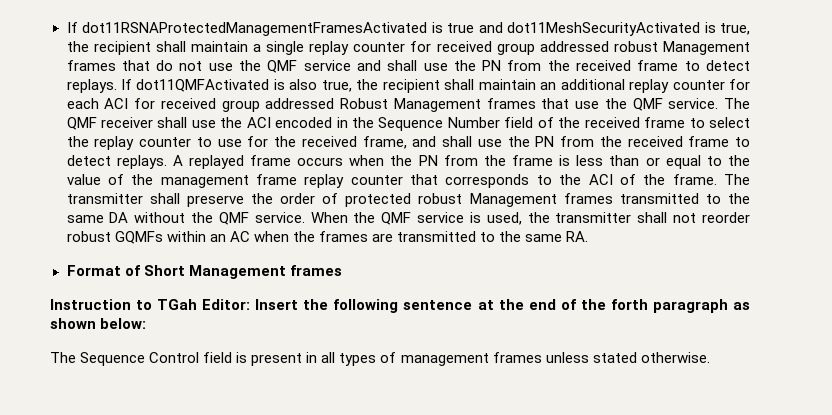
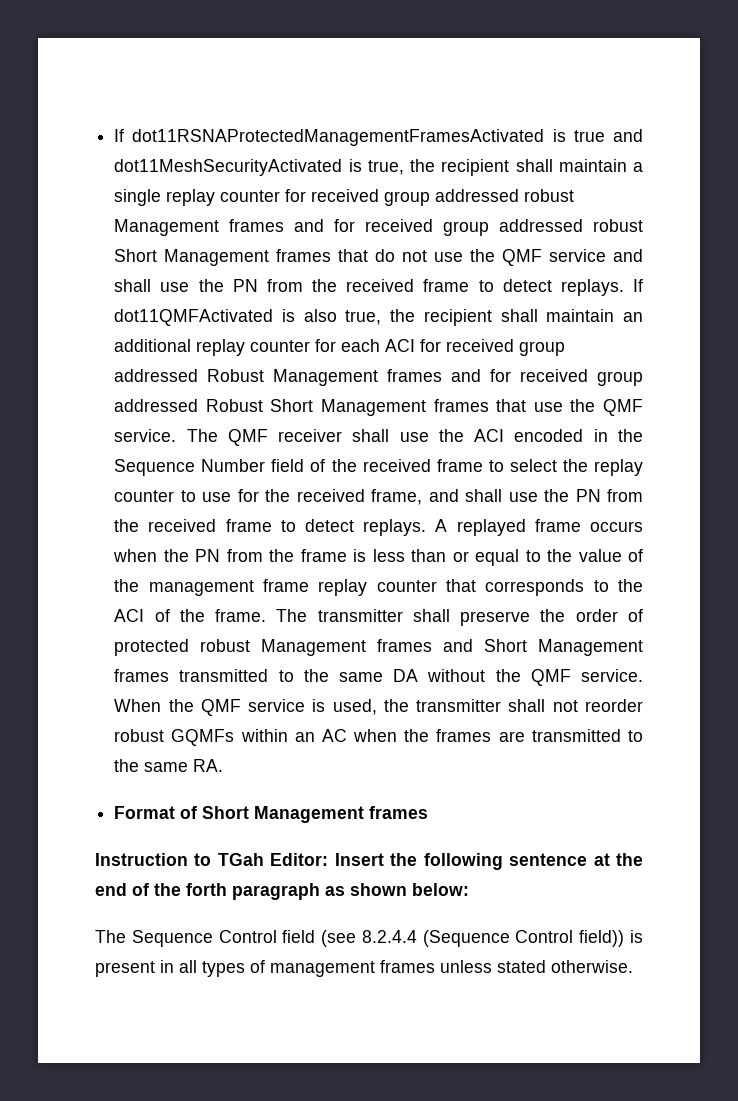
- If dot11RSNAProtectedManagementFramesActivated is true and dot11MeshSecurityActivated is true, the recipient shall maintain a single replay counter for received group addressed robust Management frames that do not use the QMF service and shall use the PN from the received frame to detect replays.
+ If dot11RSNAProtectedManagementFramesActivated is true and dot11MeshSecurityActivated is true, the recipient shall maintain a single replay counter for received group addressed robust Management frames and for received group addressed robust Short Management frames that do not use the QMF service and shall use the PN from the received frame to detect replays.
- If dot11QMFActivated is also true, the recipient shall maintain an additional replay counter for each ACI for received group addressed Robust Management frames that use the QMF service.
+ If dot11QMFActivated is also true, the recipient shall maintain an additional replay counter for each ACI for received group addressed Robust Management frames and for received group addressed Robust Short Management frames that use the QMF service.
- The transmitter shall preserve the order of protected robust Management frames transmitted to the same DA without the QMF service.
+ The transmitter shall preserve the order of protected robust Management frames and Short Management frames transmitted to the same DA without the QMF service.
- The Sequence Control field is present in all types of management frames unless stated otherwise.
+ The Sequence Control field (see 8.2.4.4 (Sequence Control field)) is present in all types of management frames unless stated otherwise.

